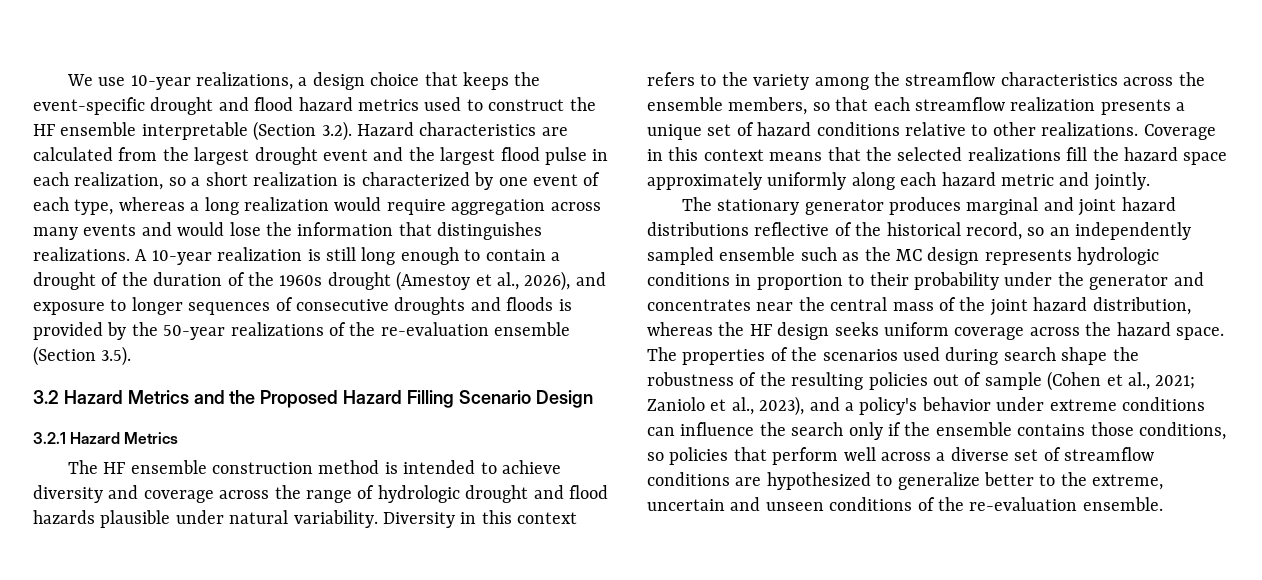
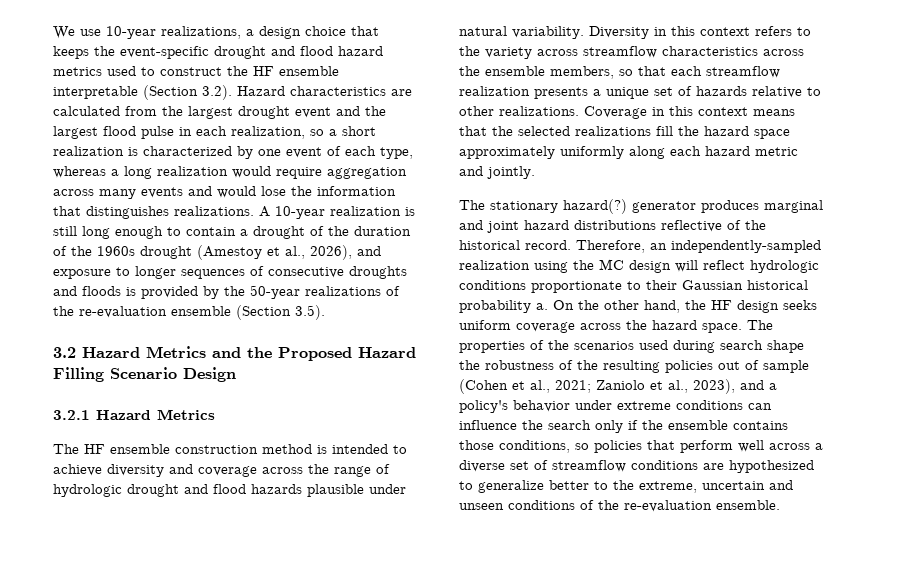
- Diversity in this context refers to the variety among the streamflow characteristics across the ensemble members, so that each streamflow realization presents a unique set of hazard conditions relative to other realizations.
+ Diversity in this context refers to the variety across streamflow characteristics across the ensemble members, so that each streamflow realization presents a unique set of hazards relative to other realizations.
- The stationary generator produces marginal and joint hazard distributions reflective of the historical record, so an independently sampled ensemble such as the MC design represents hydrologic conditions in proportion to their probability under the generator and concentrates near the central mass of the joint hazard distribution, whereas the HF design seeks uniform coverage across the hazard space.
+ The stationary hazard(?) generator produces marginal and joint hazard distributions reflective of the historical record. Therefore, an independently-sampled realization using the MC design will reflect hydrologic conditions proportionate to their Gaussian historical probability a. On the other hand, the HF design seeks uniform coverage across the hazard space.

